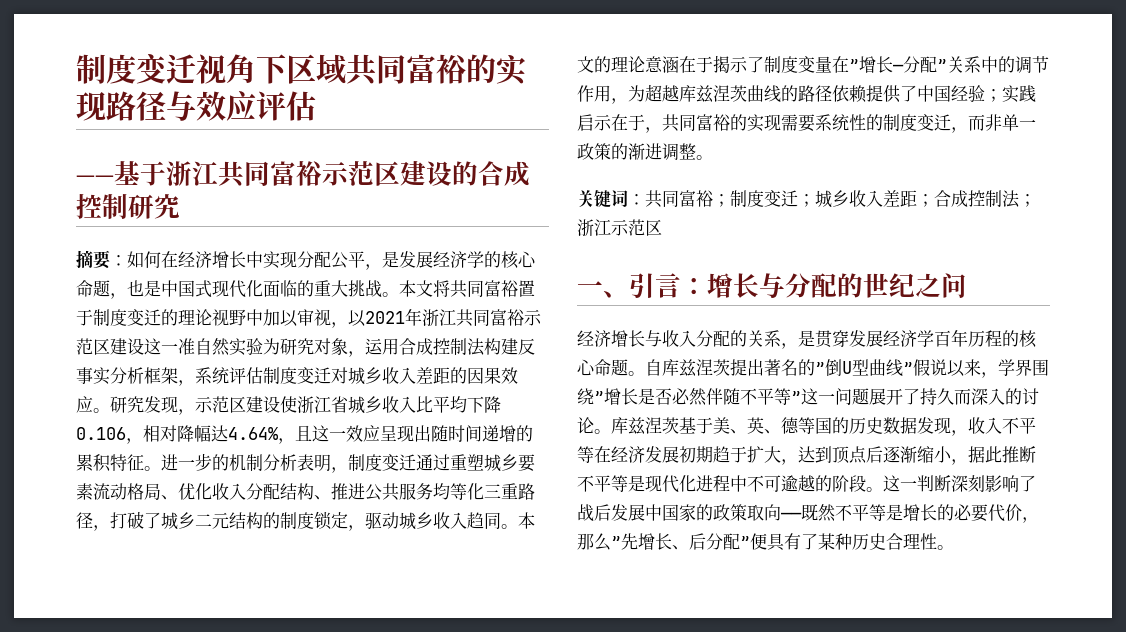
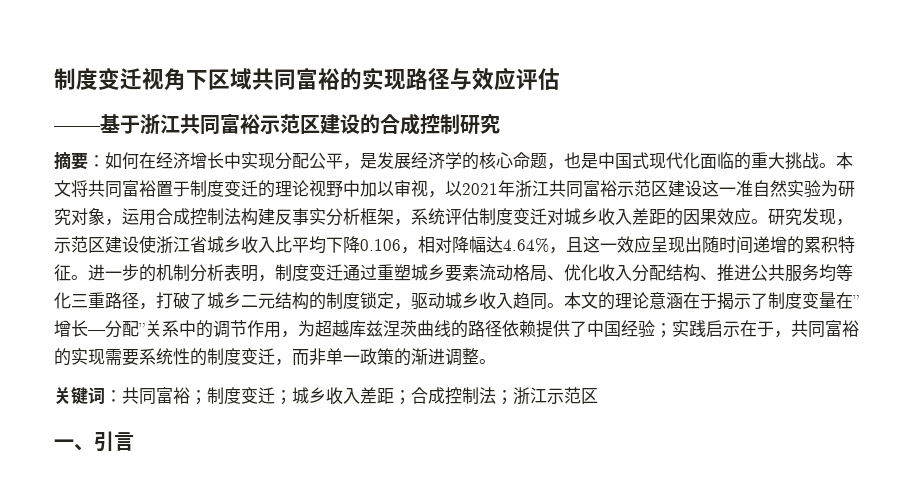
- 一、引言：增长与分配的世纪之问
- 经济增长与收入分配的关系，是贯穿发展经济学百年历程的核心命题。自库兹涅茨提出著名的”倒U型曲线”假说以来，学界围绕”增长是否必然伴随不平等”这一问题展开了持久而深入的讨论。库兹涅茨基于美、英、德等国的历史数据发现，收入不平等在经济发展初期趋于扩大，达到顶点后逐渐缩小，据此推断不平等是现代化进程中不可逾越的阶段。这一判断深刻影响了战后发展中国家的政策取向——既然不平等是增长的必要代价，那么”先增长、后分配”便具有了某种历史合理性。
+ 一、引言

